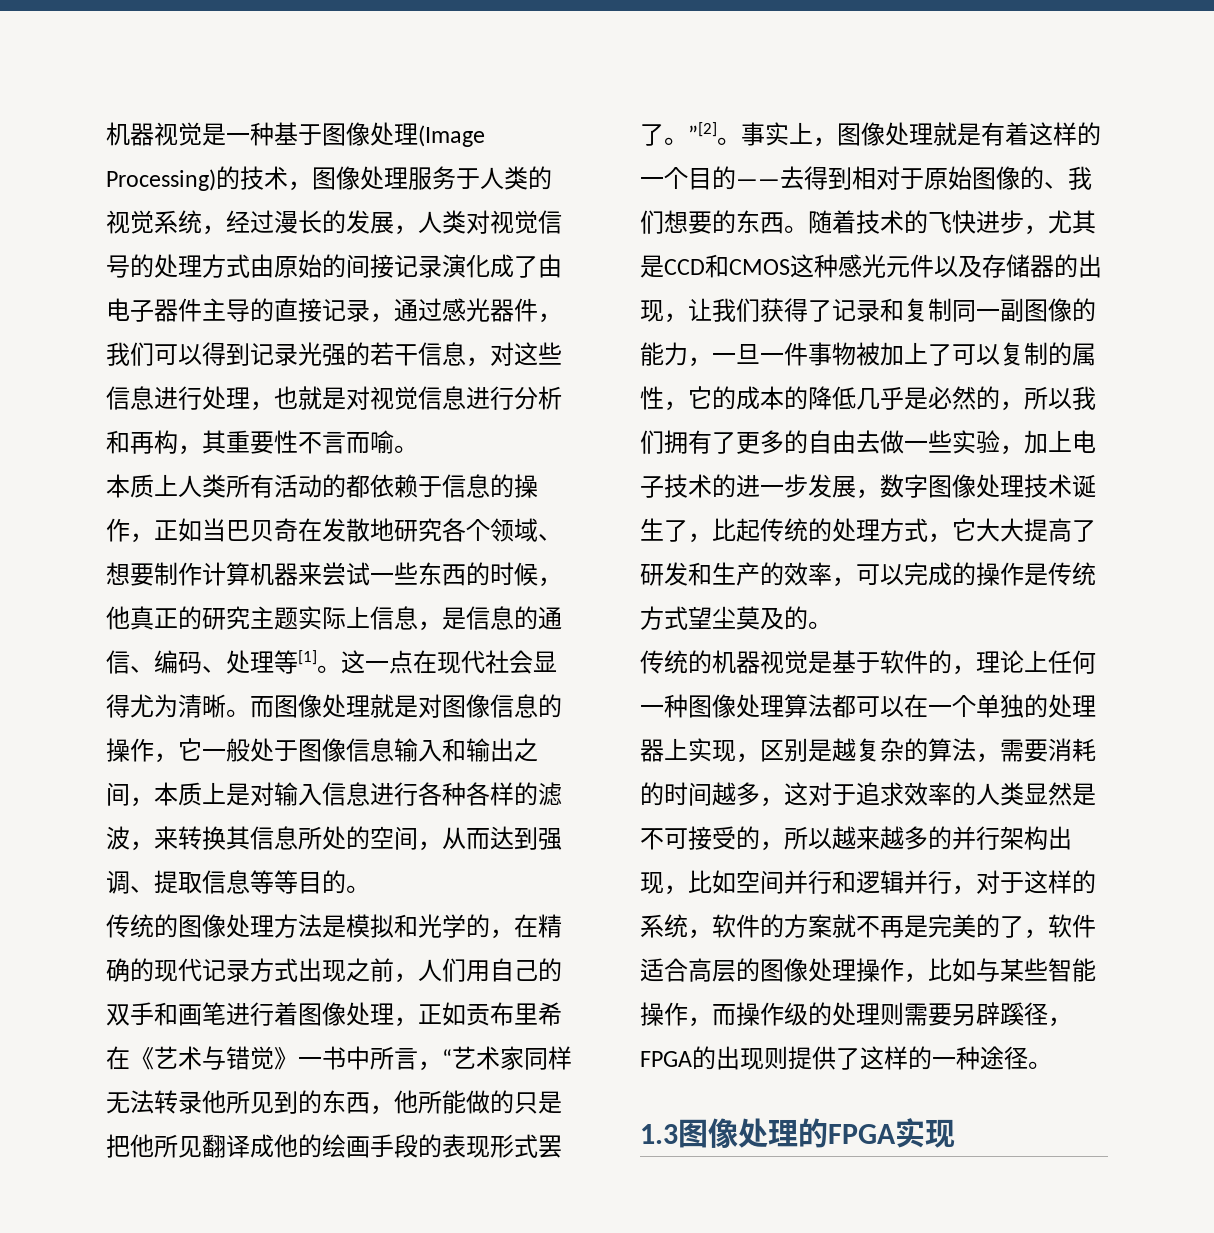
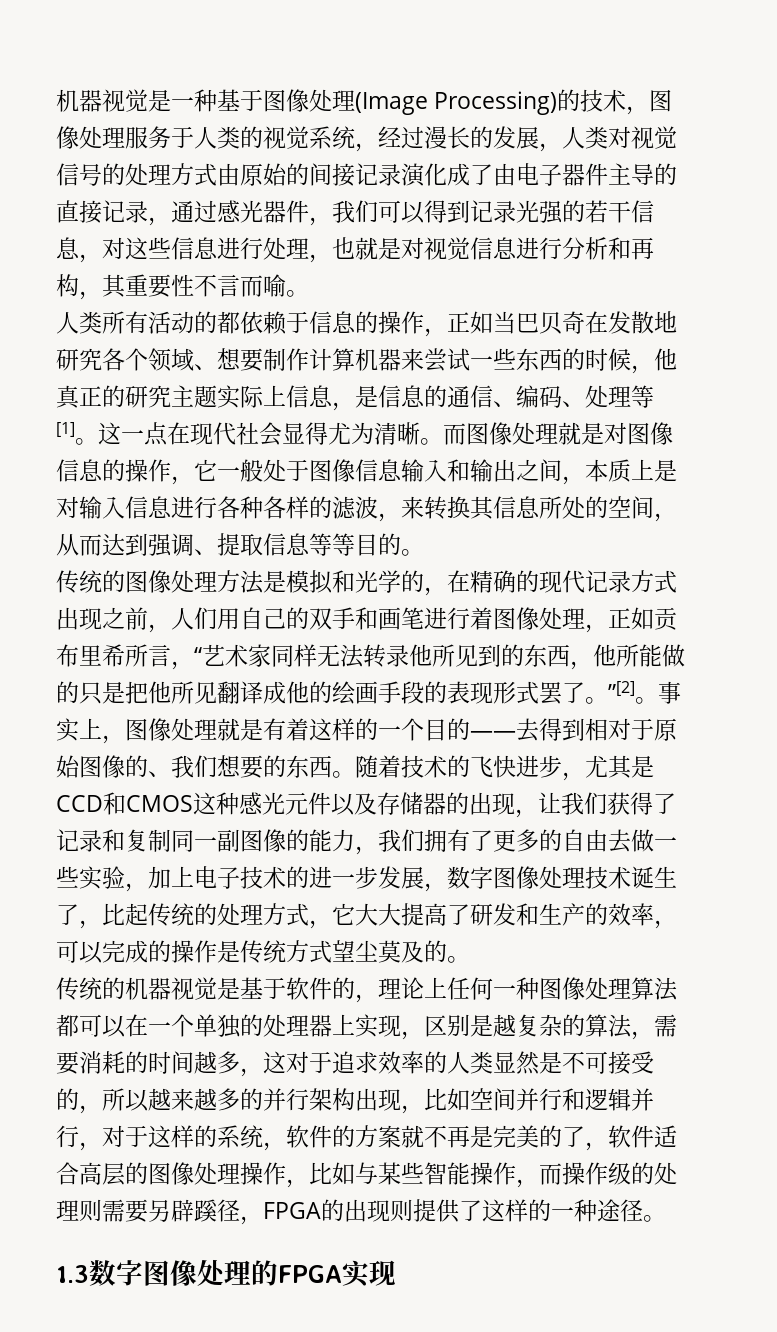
- 本质上人类所有活动的都依赖于信息的操作，正如当巴贝奇在发散地研究各个领域、想要制作计算机器来尝试一些东西的时候，他真正的研究主题实际上信息，是信息的通信、编码、处理等[1]。
+ 人类所有活动的都依赖于信息的操作，正如当巴贝奇在发散地研究各个领域、想要制作计算机器来尝试一些东西的时候，他真正的研究主题实际上信息，是信息的通信、编码、处理等[1]。
- 传统的图像处理方法是模拟和光学的，在精确的现代记录方式出现之前，人们用自己的双手和画笔进行着图像处理，正如贡布里希在《艺术与错觉》一书中所言，“艺术家同样无法转录他所见到的东西，他所能做的只是把他所见翻译成他的绘画手段的表现形式罢了。”[2]。
+ 传统的图像处理方法是模拟和光学的，在精确的现代记录方式出现之前，人们用自己的双手和画笔进行着图像处理，正如贡布里希所言，“艺术家同样无法转录他所见到的东西，他所能做的只是把他所见翻译成他的绘画手段的表现形式罢了。”[2]。
- 随着技术的飞快进步，尤其是CCD和CMOS这种感光元件以及存储器的出现，让我们获得了记录和复制同一副图像的能力，一旦一件事物被加上了可以复制的属性，它的成本的降低几乎是必然的，所以我们拥有了更多的自由去做一些实验，加上电子技术的进一步发展，数字图像处理技术诞生了，比起传统的处理方式，它大大提高了研发和生产的效率，可以完成的操作是传统方式望尘莫及的。
+ 随着技术的飞快进步，尤其是CCD和CMOS这种感光元件以及存储器的出现，让我们获得了记录和复制同一副图像的能力，我们拥有了更多的自由去做一些实验，加上电子技术的进一步发展，数字图像处理技术诞生了，比起传统的处理方式，它大大提高了研发和生产的效率，可以完成的操作是传统方式望尘莫及的。
- 1.3图像处理的FPGA实现
+ 1.3数字图像处理的FPGA实现

